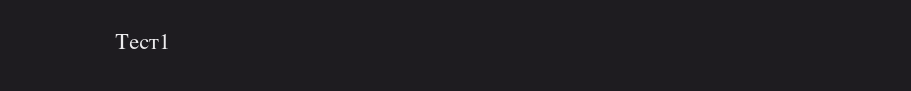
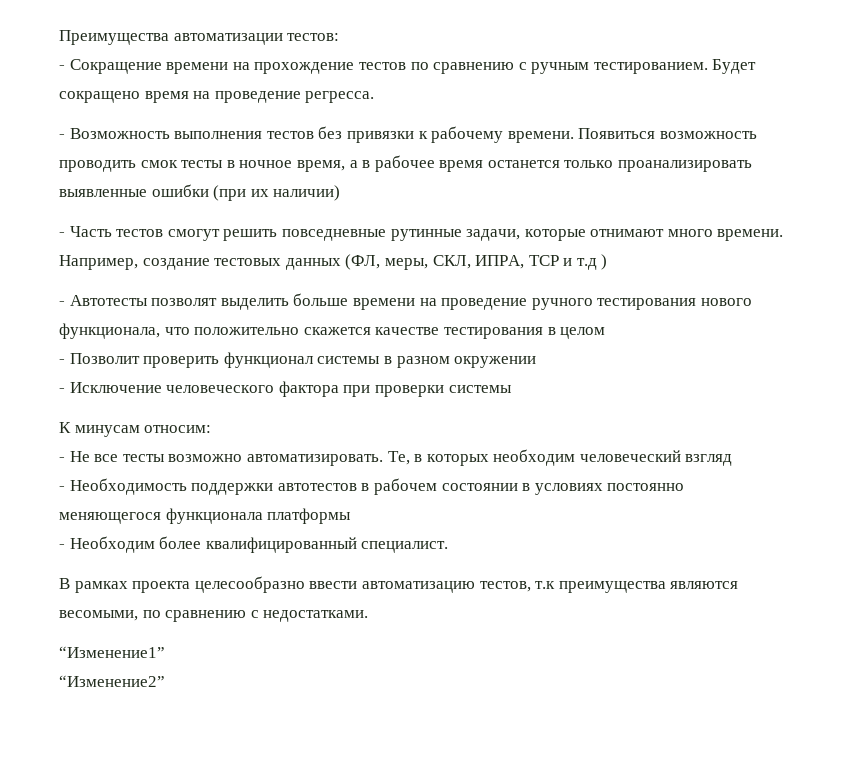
- Тест1
+ Преимущества автоматизации тестов:
+ - Сокращение времени на прохождение тестов по сравнению с ручным тестированием. Будет сокращено время на проведение регресса.
+ - Возможность выполнения тестов без привязки к рабочему времени. Появиться возможность проводить смок тесты в ночное время, а в рабочее время останется только проанализировать выявленные ошибки (при их наличии)
+ - Часть тестов смогут решить повседневные рутинные задачи, которые отнимают много времени. Например, создание тестовых данных (ФЛ, меры, СКЛ, ИПРА, ТСР и т.д )
+ - Автотесты позволят выделить больше времени на проведение ручного тестирования нового функционала, что положительно скажется качестве тестирования в целом
+ - Позволит проверить функционал системы в разном окружении
+ - Исключение человеческого фактора при проверки системы
+ К минусам относим:
+ - Не все тесты возможно автоматизировать. Те, в которых необходим человеческий взгляд
+ - Необходимость поддержки автотестов в рабочем состоянии в условиях постоянно меняющегося функционала платформы
+ - Необходим более квалифицированный специалист.
+ В рамках проекта целесообразно ввести автоматизацию тестов, т.к преимущества являются весомыми, по сравнению с недостатками.
+ “Изменение1”
+ “Изменение2”

